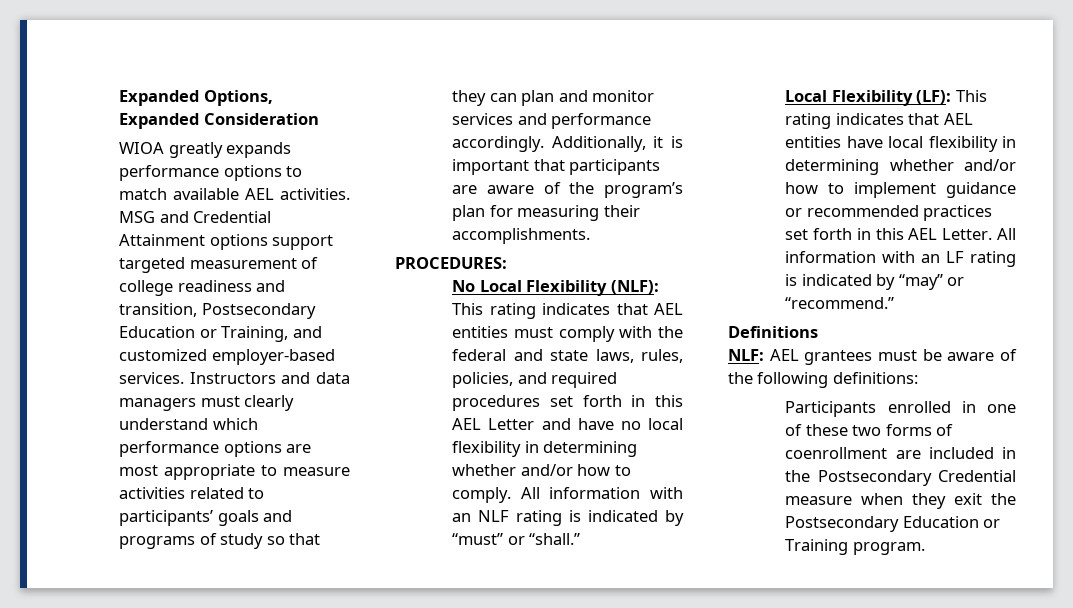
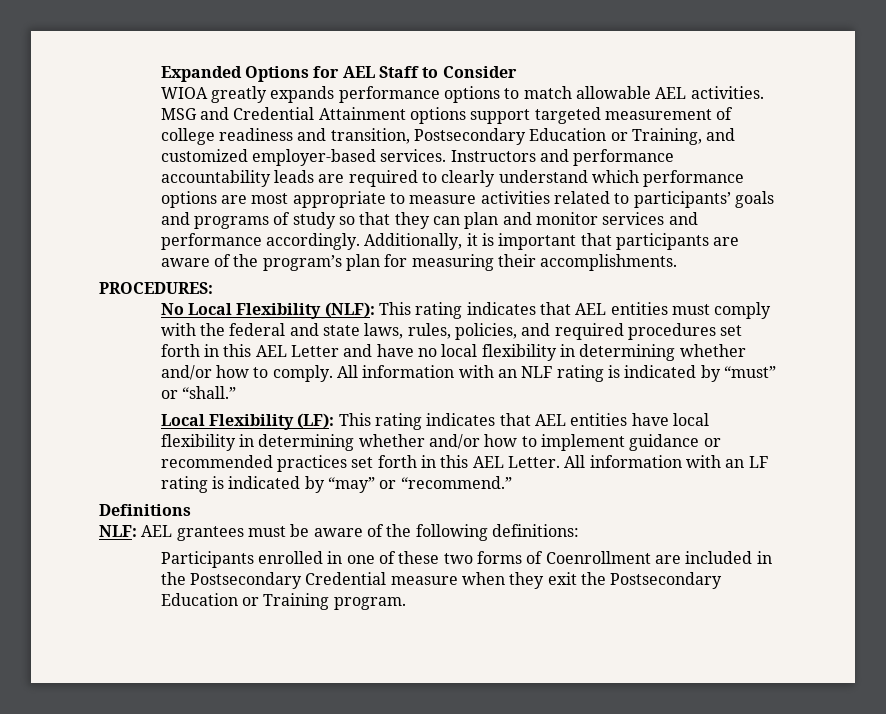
- Expanded Options, Expanded Consideration
+ Expanded Options for AEL Staff to Consider
- WIOA greatly expands performance options to match available AEL activities.
+ WIOA greatly expands performance options to match allowable AEL activities.
- Instructors and data managers must clearly understand which performance options are most appropriate to measure activities related to participants’ goals and programs of study so that they can plan and monitor services and performance accordingly.
+ Instructors and performance accountability leads are required to clearly understand which performance options are most appropriate to measure activities related to participants’ goals and programs of study so that they can plan and monitor services and performance accordingly.
- Participants enrolled in one of these two forms of coenrollment are included in the Postsecondary Credential measure when they exit the Postsecondary Education or Training program.
+ Participants enrolled in one of these two forms of Coenrollment are included in the Postsecondary Credential measure when they exit the Postsecondary Education or Training program.

